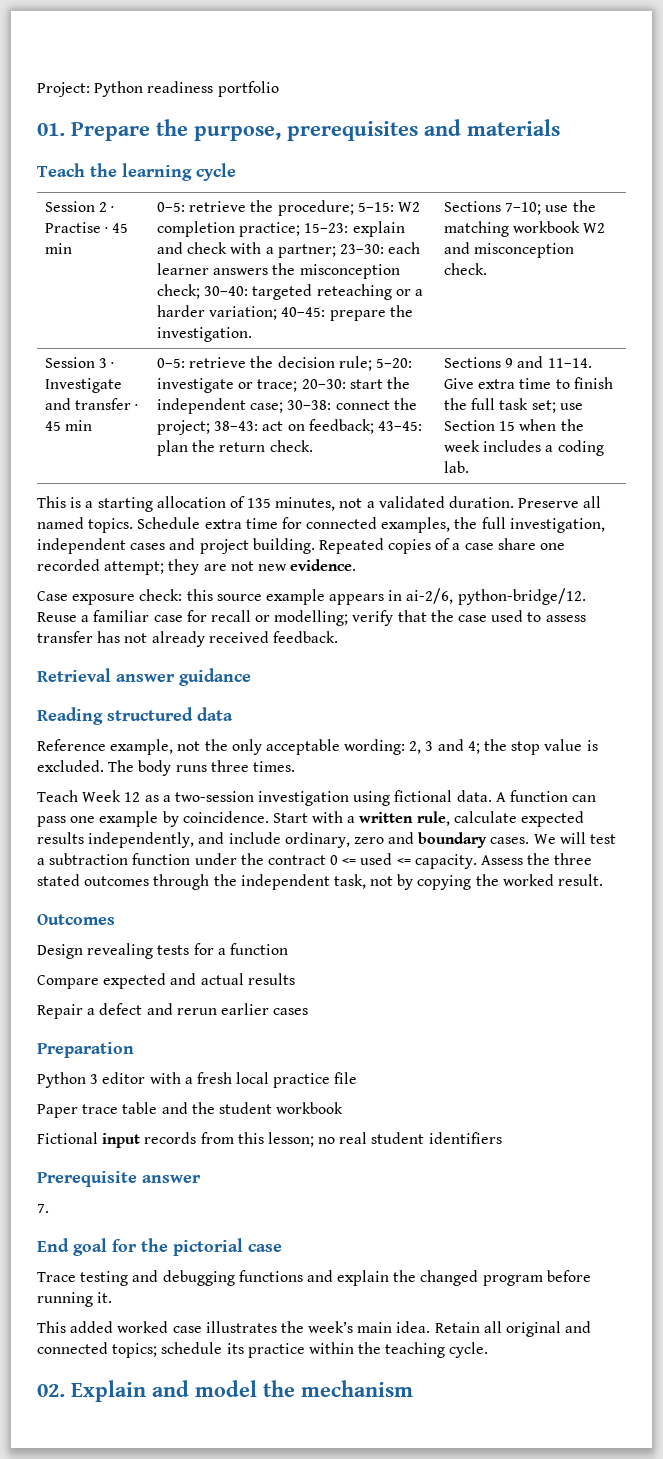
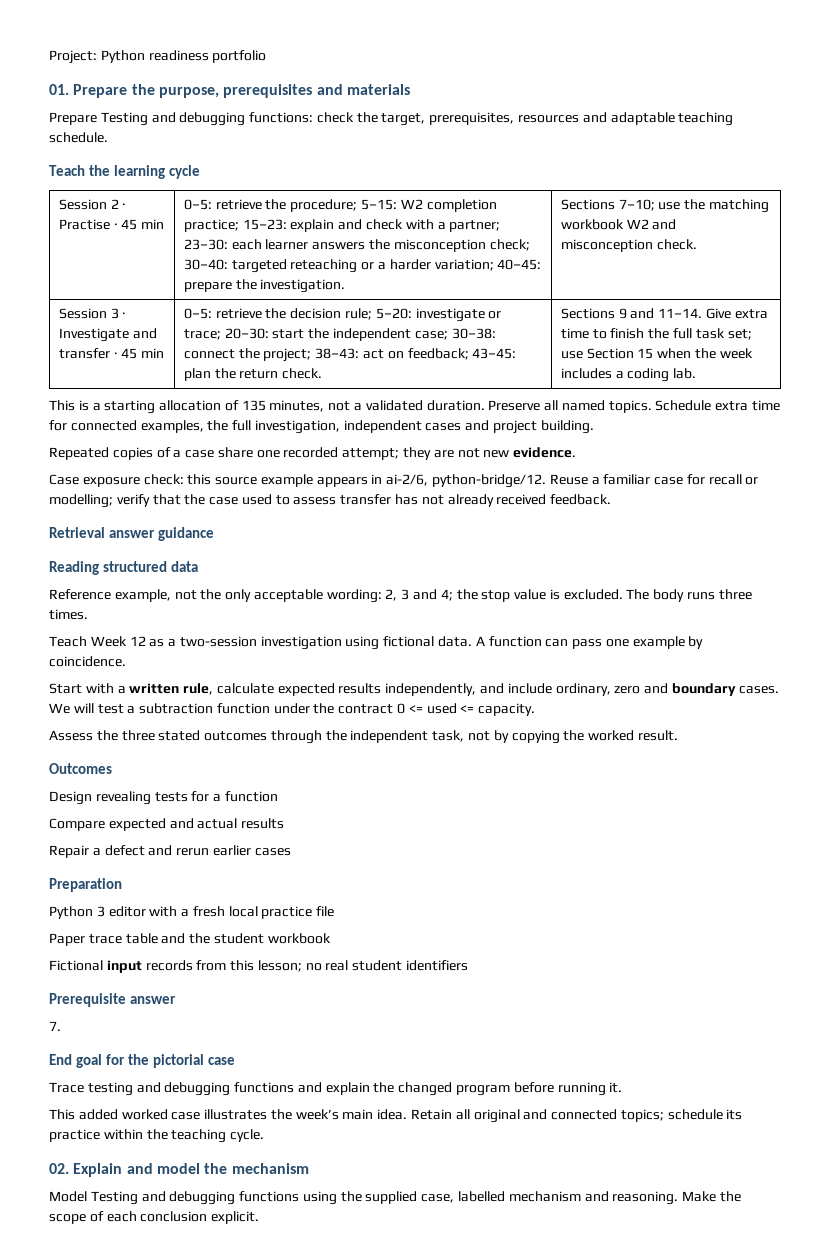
+ Prepare Testing and debugging functions: check the target, prerequisites, resources and adaptable teaching schedule.
- Schedule extra time for connected examples, the full investigation, independent cases and project building. Repeated copies of a case share one recorded attempt; they are not new evidence.
+ Schedule extra time for connected examples, the full investigation, independent cases and project building.
+ Repeated copies of a case share one recorded attempt; they are not new evidence.
- A function can pass one example by coincidence. Start with a written rule, calculate expected results independently, and include ordinary, zero and boundary cases.
+ A function can pass one example by coincidence.
+ Start with a written rule, calculate expected results independently, and include ordinary, zero and boundary cases.
- We will test a subtraction function under the contract 0 <= used <= capacity. Assess the three stated outcomes through the independent task, not by copying the worked result.
+ We will test a subtraction function under the contract 0 <= used <= capacity.
+ Assess the three stated outcomes through the independent task, not by copying the worked result.
+ Model Testing and debugging functions using the supplied case, labelled mechanism and reasoning. Make the scope of each conclusion explicit.

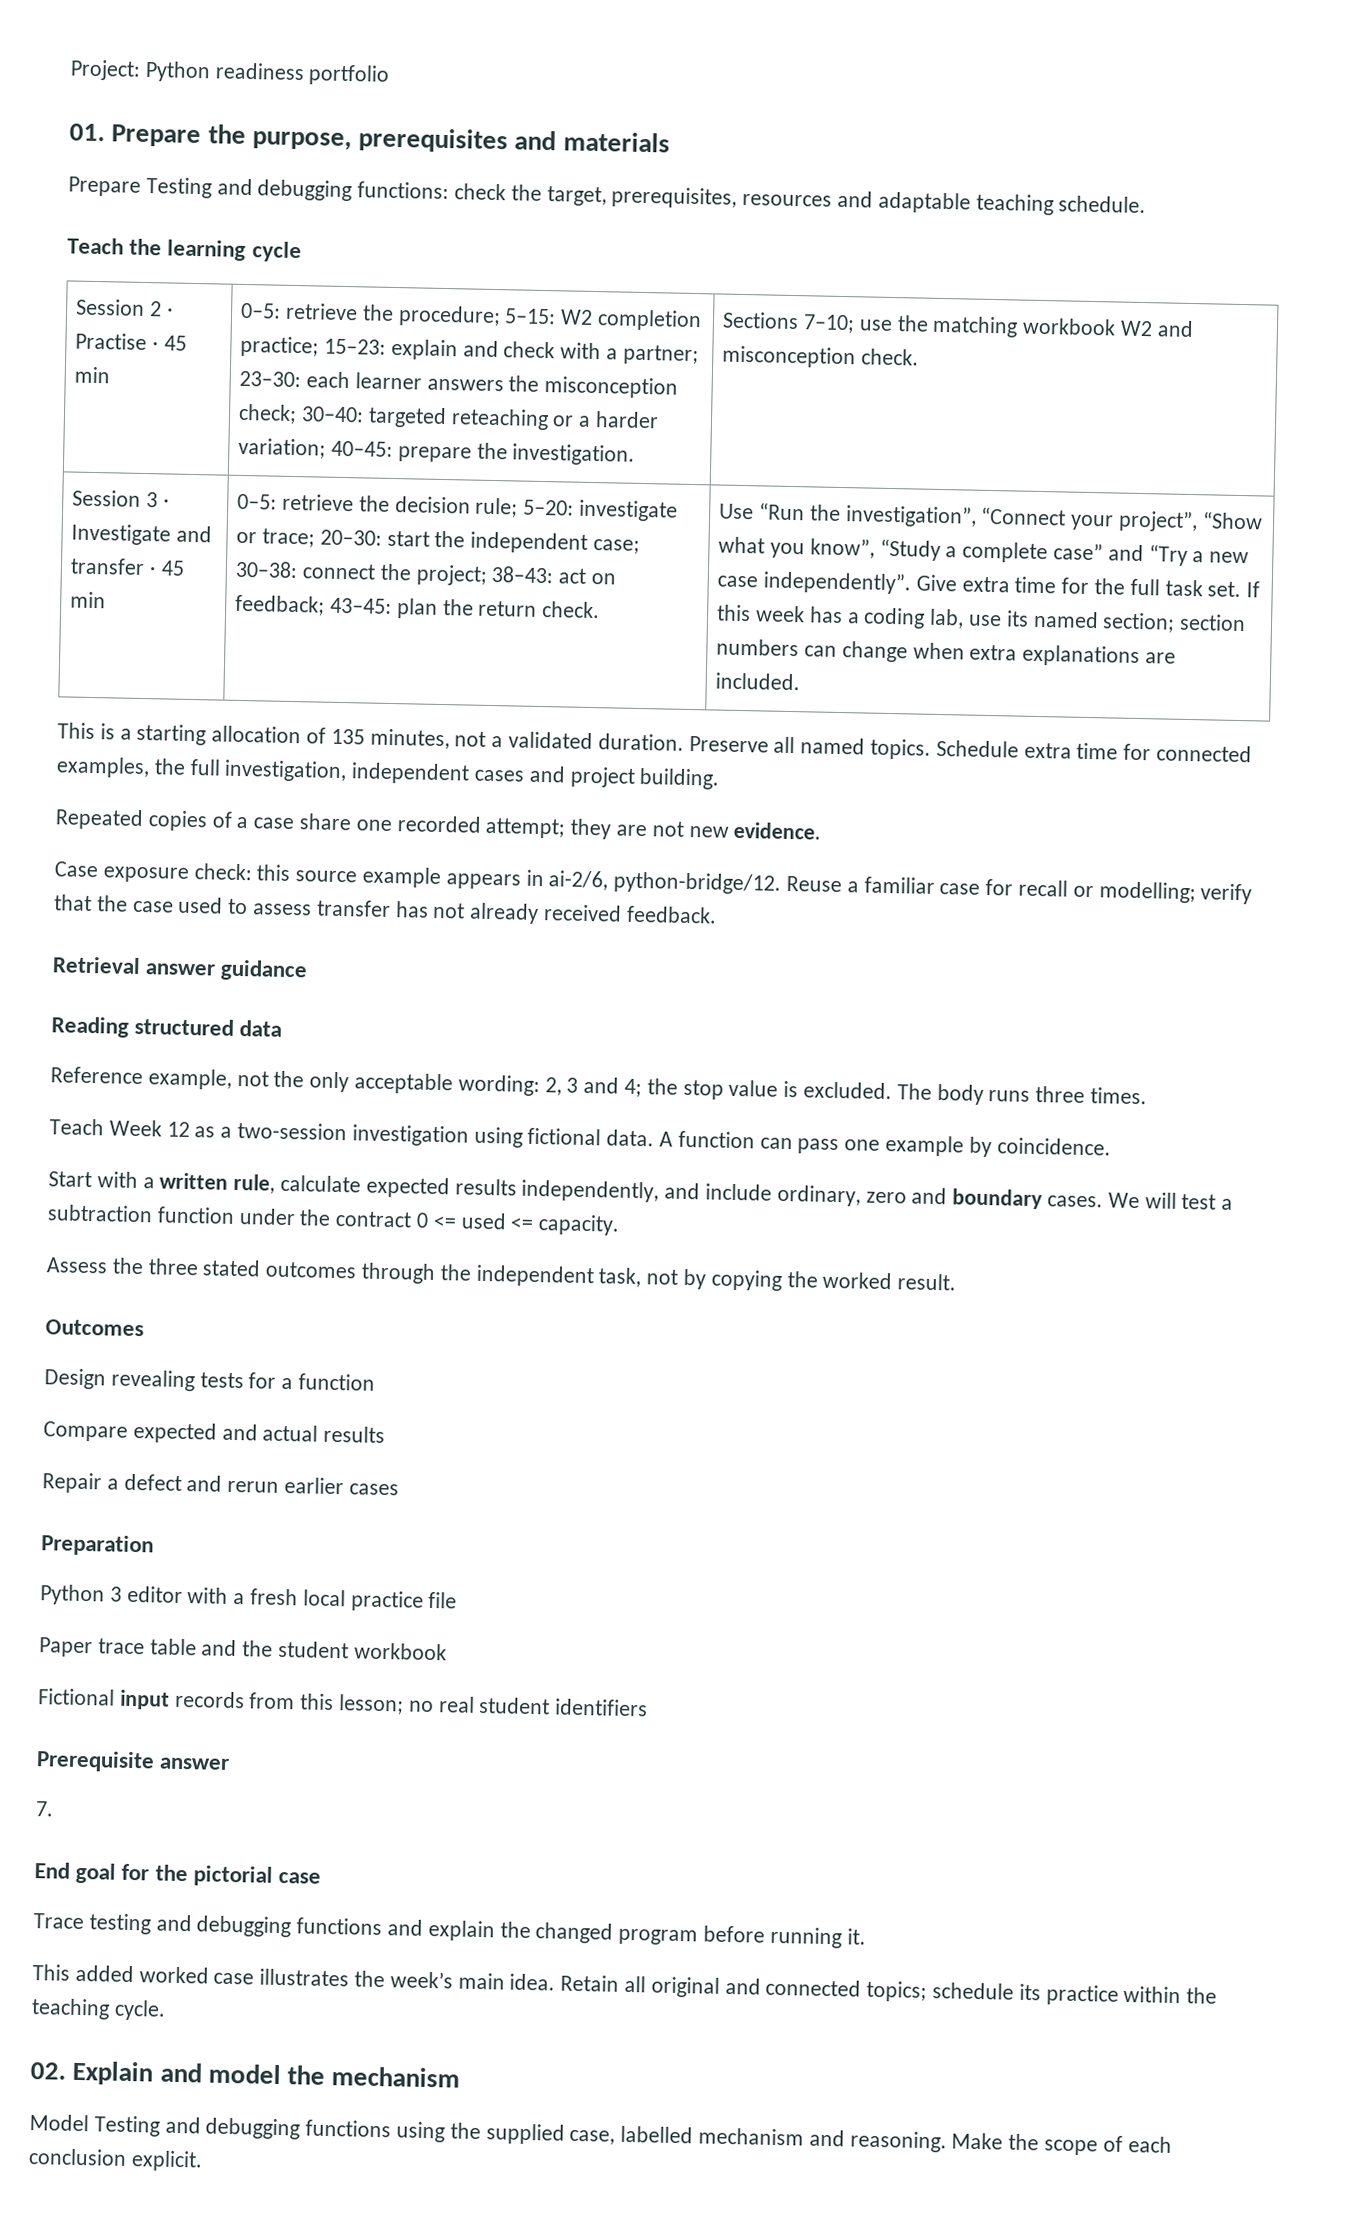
- Sections 9 and 11–14.
+ Use “Run the investigation”, “Connect your project”, “Show what you know”, “Study a complete case” and “Try a new case independently”.
- Give extra time to finish the full task set; use Section 15 when the week includes a coding lab.
+ Give extra time for the full task set. If this week has a coding lab, use its named section; section numbers can change when extra explanations are included.

